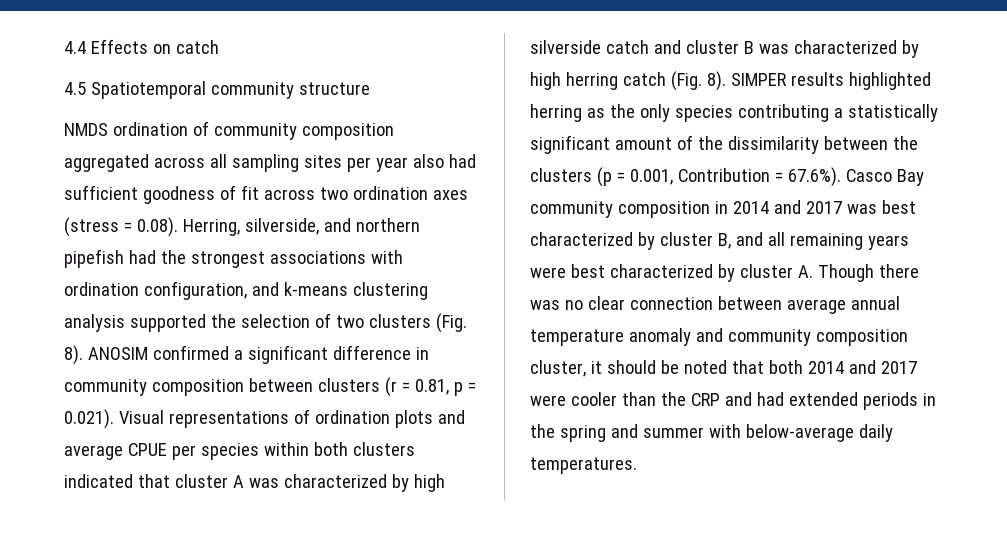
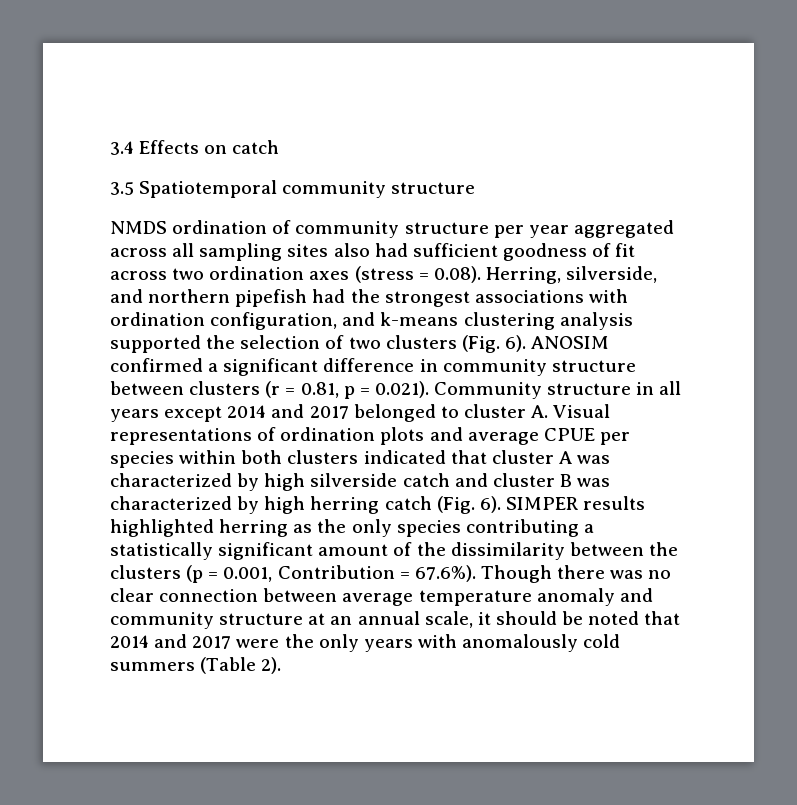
- 4.4 Effects on catch
+ 3.4 Effects on catch
- 4.5 Spatiotemporal community structure
+ 3.5 Spatiotemporal community structure
- NMDS ordination of community composition aggregated across all sampling sites per year also had sufficient goodness of fit across two ordination axes (stress = 0.08). Herring, silverside, and northern pipefish had the strongest associations with ordination configuration, and k-means clustering analysis supported the selection of two clusters (Fig. 8).
+ NMDS ordination of community structure per year aggregated across all sampling sites also had sufficient goodness of fit across two ordination axes (stress = 0.08). Herring, silverside, and northern pipefish had the strongest associations with ordination configuration, and k-means clustering analysis supported the selection of two clusters (Fig. 6).
- ANOSIM confirmed a significant difference in community composition between clusters (r = 0.81, p = 0.021). Visual representations of ordination plots and average CPUE per species within both clusters indicated that cluster A was characterized by high silverside catch and cluster B was characterized by high herring catch (Fig. 8).
+ ANOSIM confirmed a significant difference in community structure between clusters (r = 0.81, p = 0.021). Community structure in all years except 2014 and 2017 belonged to cluster A. Visual representations of ordination plots and average CPUE per species within both clusters indicated that cluster A was characterized by high silverside catch and cluster B was characterized by high herring catch (Fig. 6).
- SIMPER results highlighted herring as the only species contributing a statistically significant amount of the dissimilarity between the clusters (p = 0.001, Contribution = 67.6%). Casco Bay community composition in 2014 and 2017 was best characterized by cluster B, and all remaining years were best characterized by cluster A. Though there was no clear connection between average annual temperature anomaly and community composition cluster, it should be noted that both 2014 and 2017 were cooler than the CRP and had extended periods in the spring and summer with below-average daily temperatures.
+ SIMPER results highlighted herring as the only species contributing a statistically significant amount of the dissimilarity between the clusters (p = 0.001, Contribution = 67.6%). Though there was no clear connection between average temperature anomaly and community structure at an annual scale, it should be noted that 2014 and 2017 were the only years with anomalously cold summers (Table 2).

